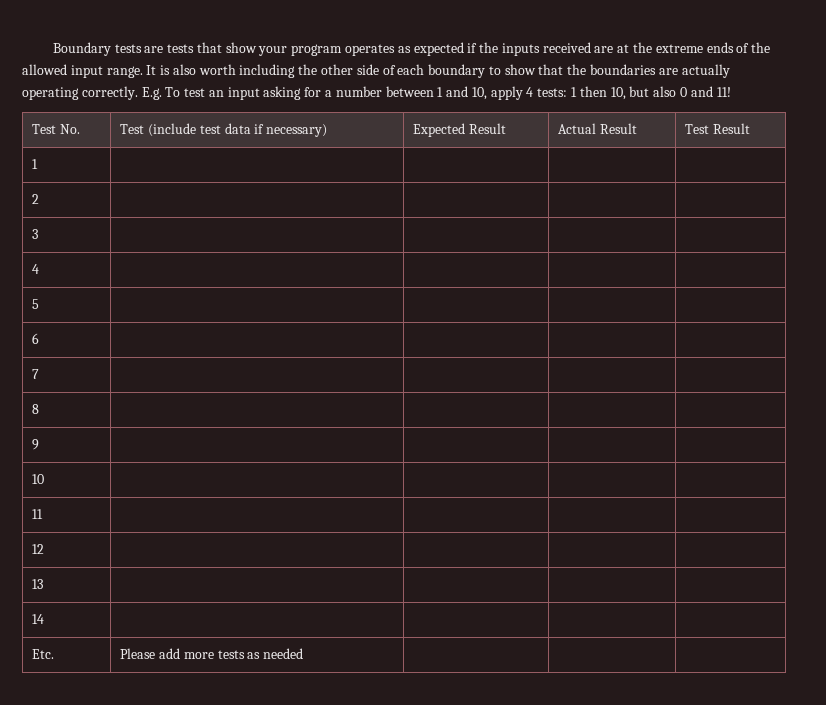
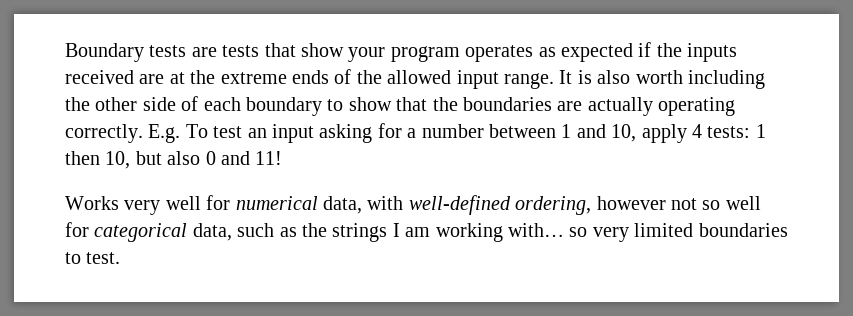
- Test No. | Test (include test data if necessary) | Expected Result | Actual Result | Test Result
- 1 | | | |
- 2 | | | |
- 3 | | | |
- 4 | | | |
- 5 | | | |
- 6 | | | |
- 7 | | | |
- 8 | | | |
- 9 | | | |
- 10 | | | |
- 11 | | | |
- 12 | | | |
- 13 | | | |
- 14 | | | |
- Etc. | Please add more tests as needed | | |
+ Works very well for numerical data, with well-defined ordering, however not so well for categorical data, such as the strings I am working with… so very limited boundaries to test.

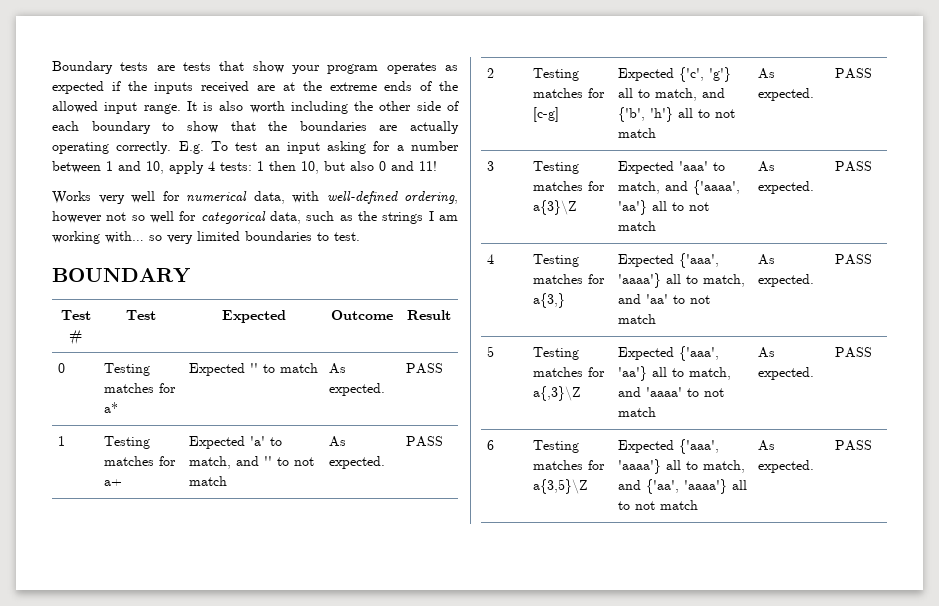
+ BOUNDARY
+ Test # | Test | Expected | Outcome | Result
+ 0 | Testing matches for a* | Expected '' to match | As expected. | PASS
+ 1 | Testing matches for a+ | Expected 'a' to match, and '' to not match | As expected. | PASS
+ 2 | Testing matches for [c-g] | Expected {'c', 'g'} all to match, and {'b', 'h'} all to not match | As expected. | PASS
+ 3 | Testing matches for a{3}\Z | Expected 'aaa' to match, and {'aaaa', 'aa'} all to not match | As expected. | PASS
+ 4 | Testing matches for a{3,} | Expected {'aaa', 'aaaa'} all to match, and 'aa' to not match | As expected. | PASS
+ 5 | Testing matches for a{,3}\Z | Expected {'aaa', 'aa'} all to match, and 'aaaa' to not match | As expected. | PASS
+ 6 | Testing matches for a{3,5}\Z | Expected {'aaa', 'aaaa'} all to match, and {'aa', 'aaaa'} all to not match | As expected. | PASS

